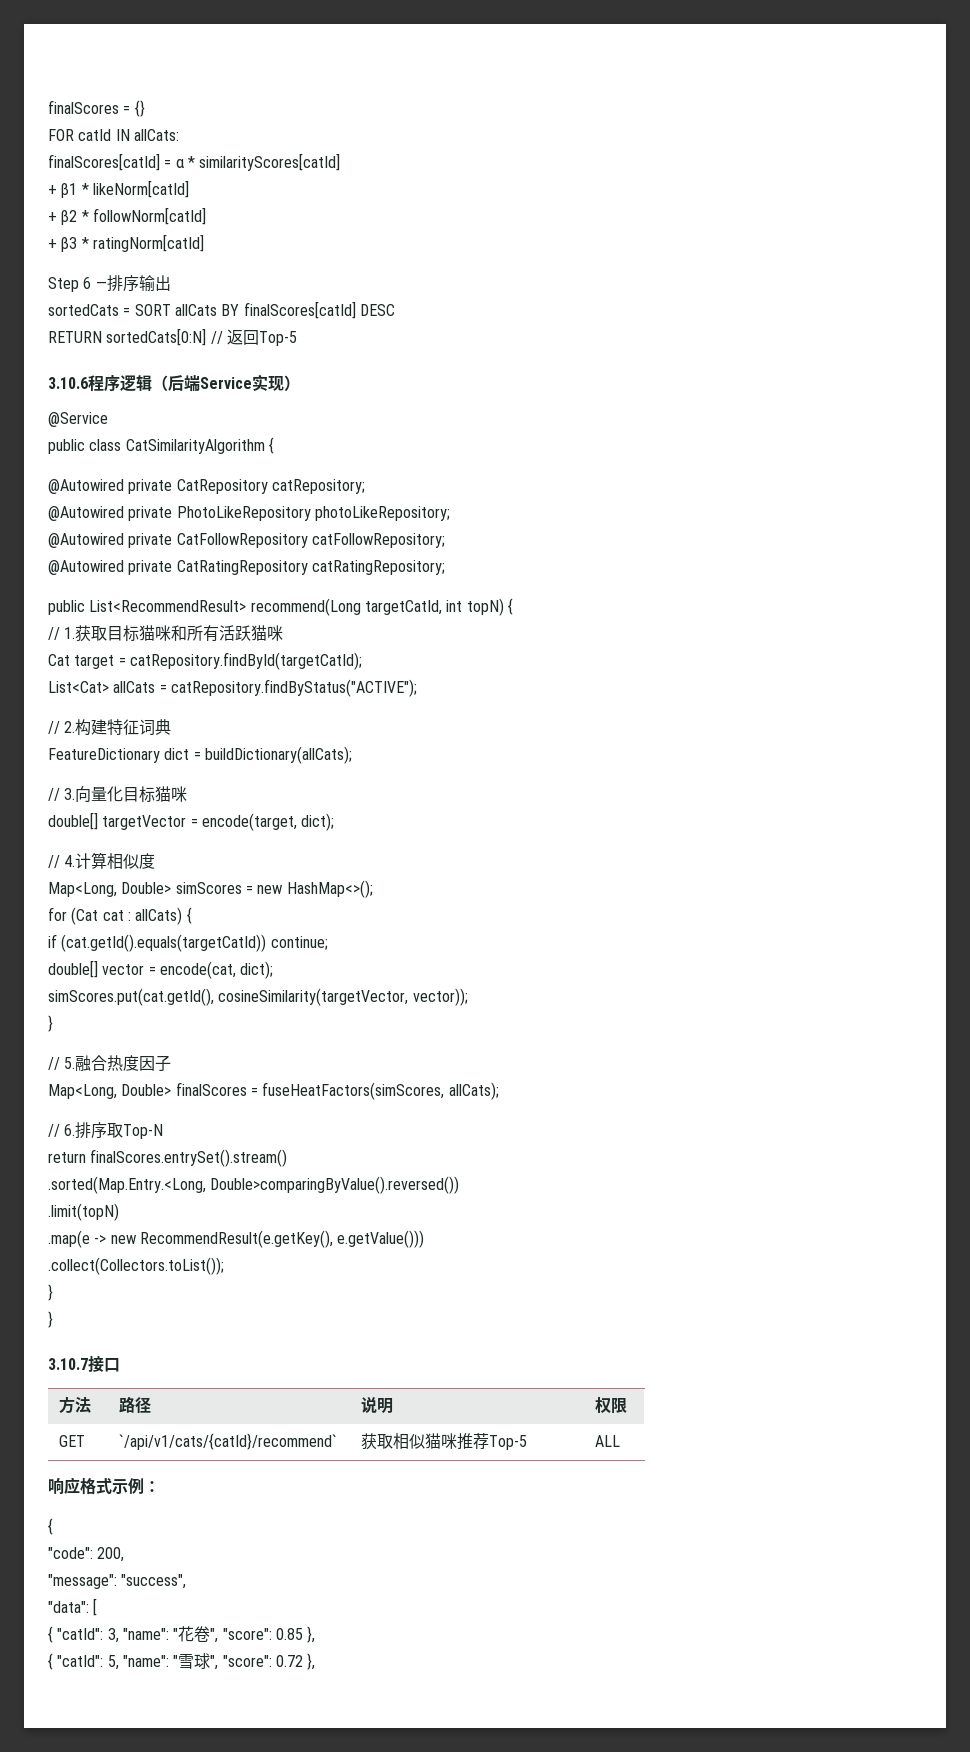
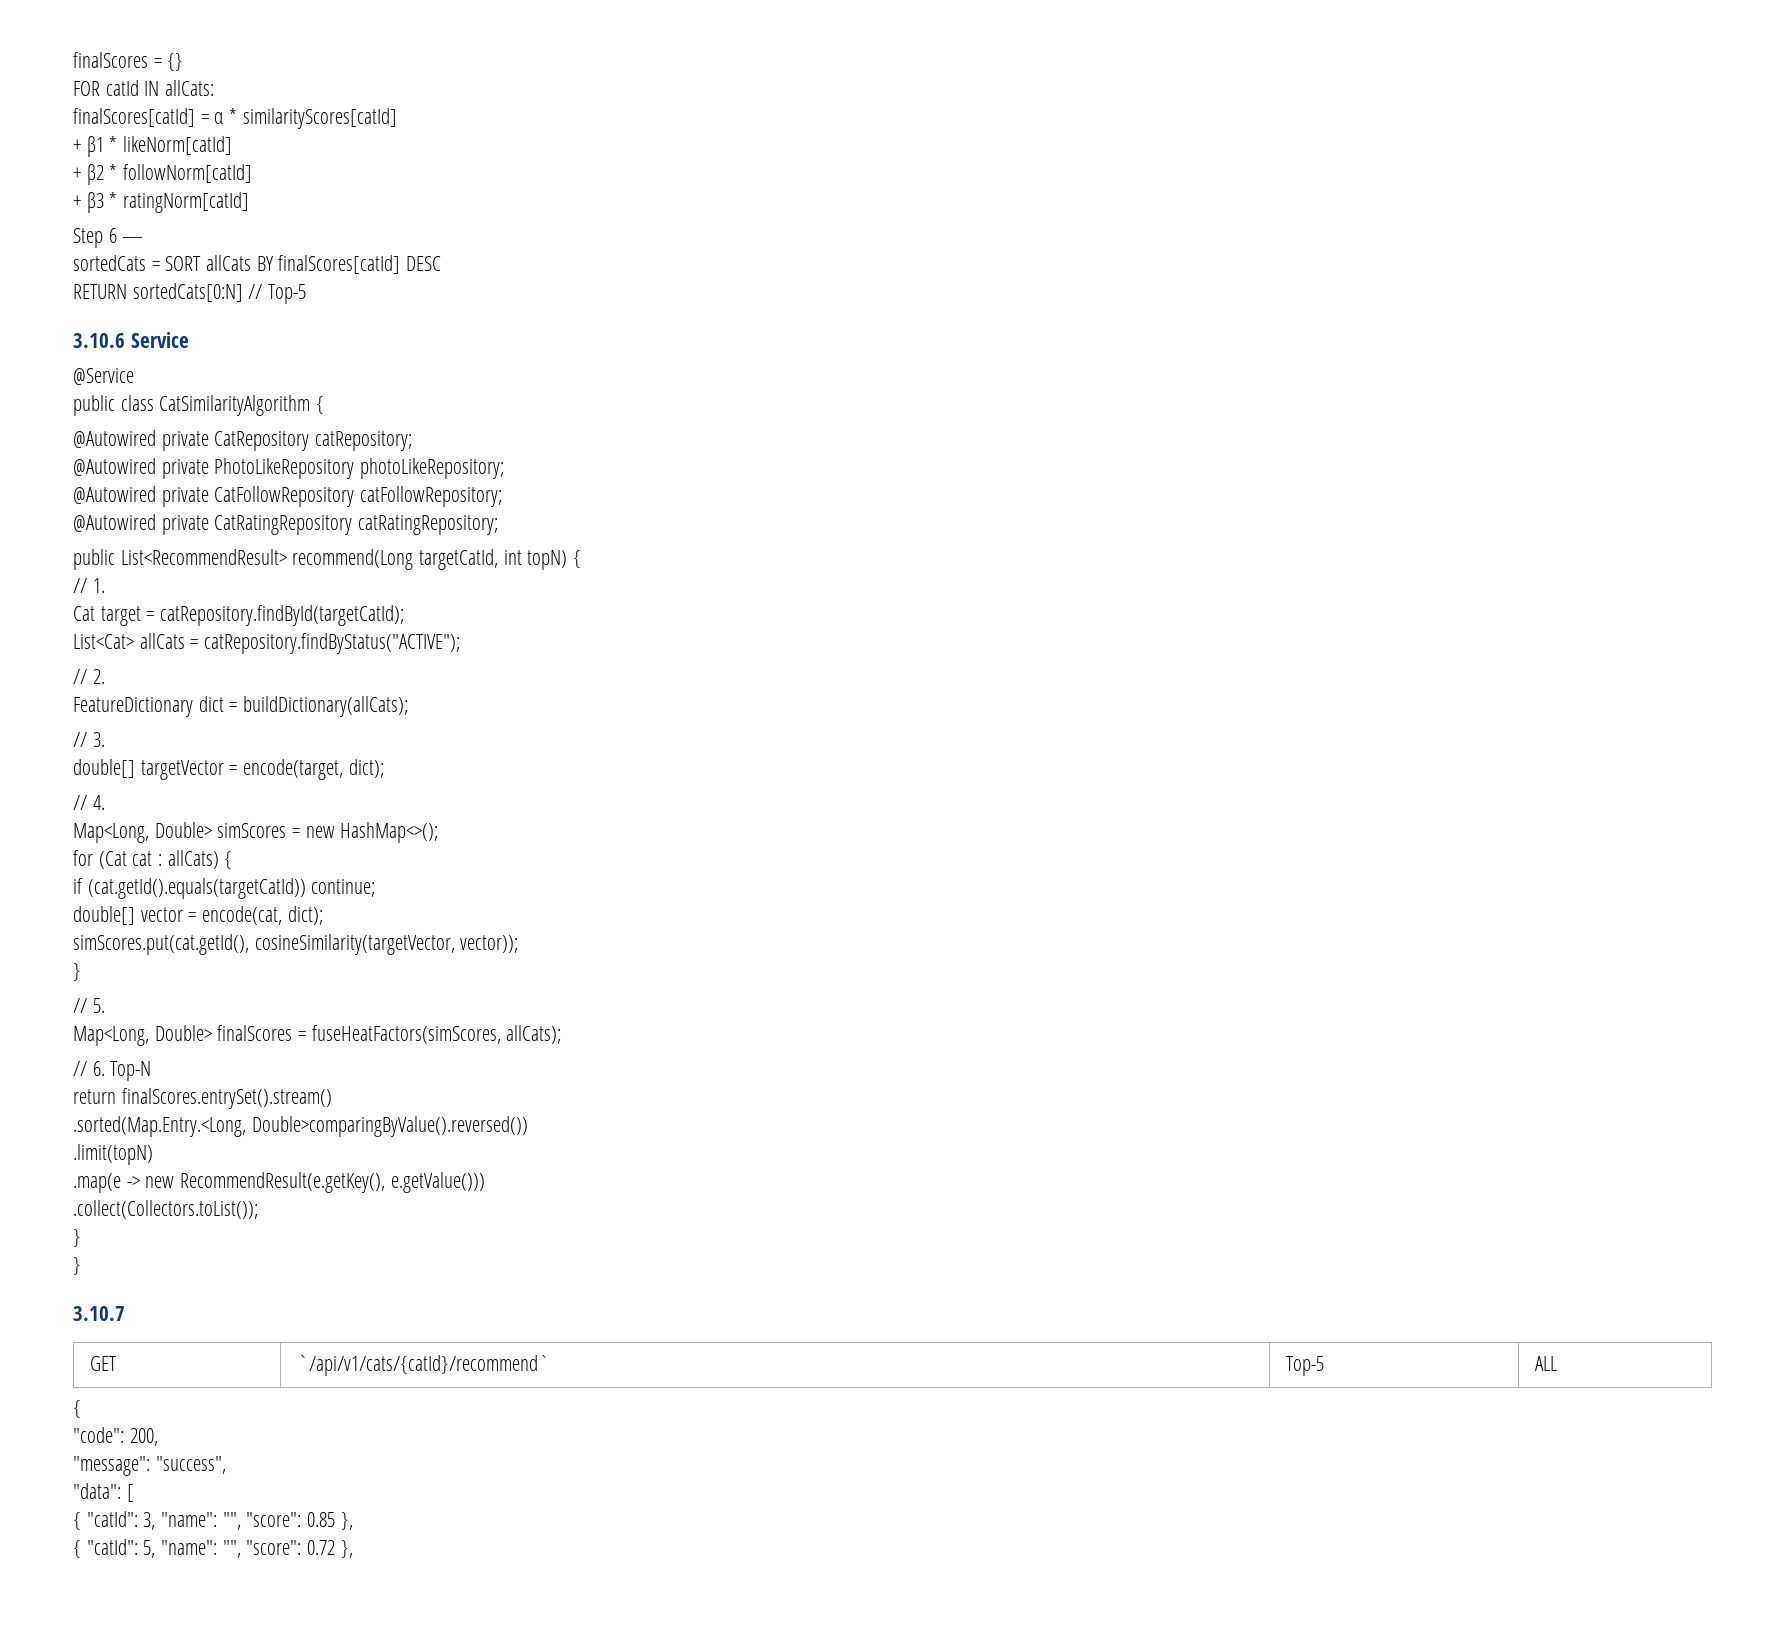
- Step 6 —排序输出
+ Step 6 —
- RETURN sortedCats[0:N] // 返回Top-5
+ RETURN sortedCats[0:N] // Top-5
- 3.10.6程序逻辑（后端Service实现）
+ 3.10.6 Service
- // 1.获取目标猫咪和所有活跃猫咪
+ // 1.
- // 2.构建特征词典
+ // 2.
- // 3.向量化目标猫咪
+ // 3.
- // 4.计算相似度
+ // 4.
- // 5.融合热度因子
+ // 5.
- // 6.排序取Top-N
+ // 6. Top-N
- 3.10.7接口
- 方法 | 路径 | 说明 | 权限
- GET | `/api/v1/cats/{catId}/recommend` | 获取相似猫咪推荐Top-5 | ALL
+ 3.10.7
+ GET | `/api/v1/cats/{catId}/recommend` | Top-5 | ALL
- 响应格式示例：
- { "catId": 3, "name": "花卷", "score": 0.85 },
+ { "catId": 3, "name": "", "score": 0.85 },
- { "catId": 5, "name": "雪球", "score": 0.72 },
+ { "catId": 5, "name": "", "score": 0.72 },

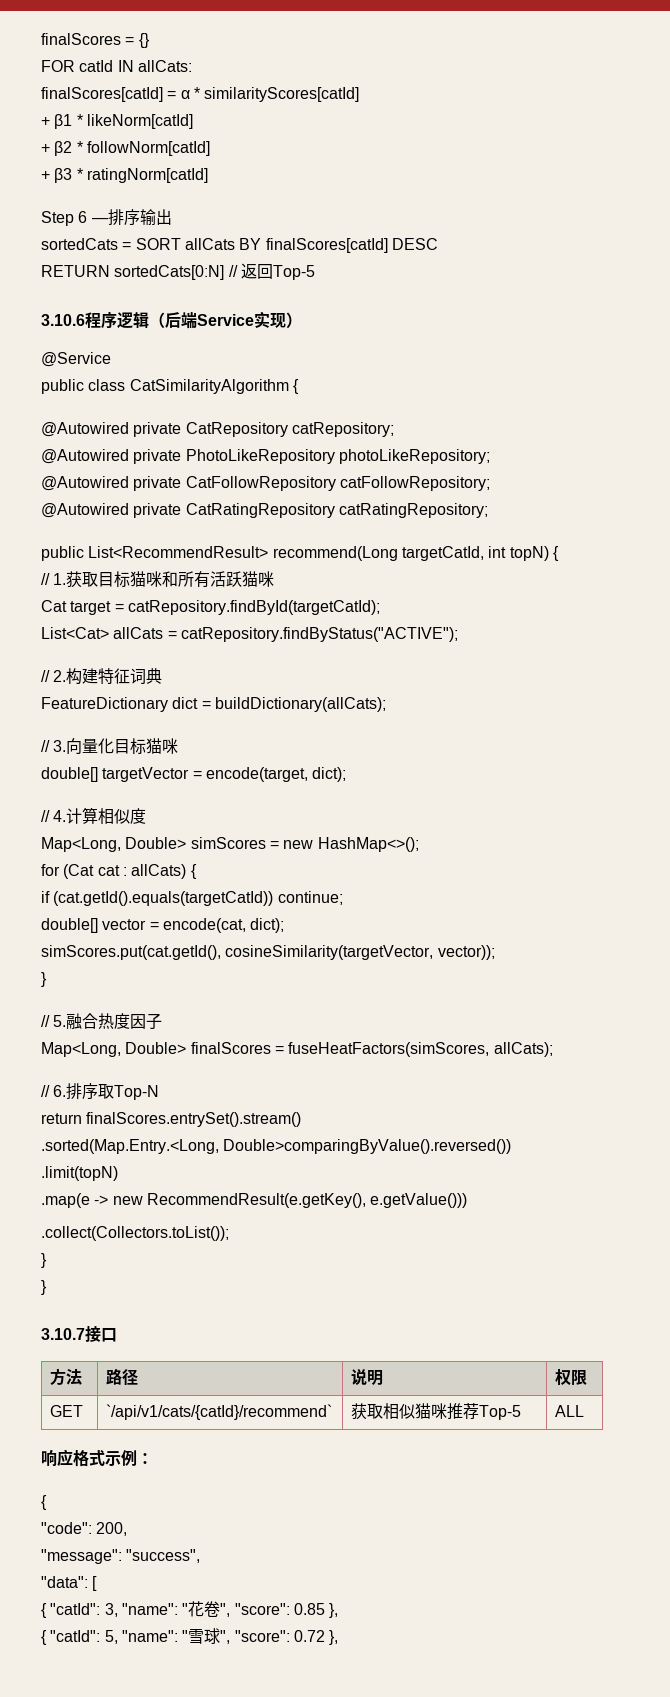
- Step 6 —
+ Step 6 —排序输出
- RETURN sortedCats[0:N] // Top-5
+ RETURN sortedCats[0:N] // 返回Top-5
- 3.10.6 Service
+ 3.10.6程序逻辑（后端Service实现）
- // 1.
+ // 1.获取目标猫咪和所有活跃猫咪
- // 2.
+ // 2.构建特征词典
- // 3.
+ // 3.向量化目标猫咪
- // 4.
+ // 4.计算相似度
- // 5.
+ // 5.融合热度因子
- // 6. Top-N
+ // 6.排序取Top-N
- 3.10.7
- GET | `/api/v1/cats/{catId}/recommend` | Top-5 | ALL
+ 3.10.7接口
+ 方法 | 路径 | 说明 | 权限
+ GET | `/api/v1/cats/{catId}/recommend` | 获取相似猫咪推荐Top-5 | ALL
+ 响应格式示例：
- { "catId": 3, "name": "", "score": 0.85 },
+ { "catId": 3, "name": "花卷", "score": 0.85 },
- { "catId": 5, "name": "", "score": 0.72 },
+ { "catId": 5, "name": "雪球", "score": 0.72 },

